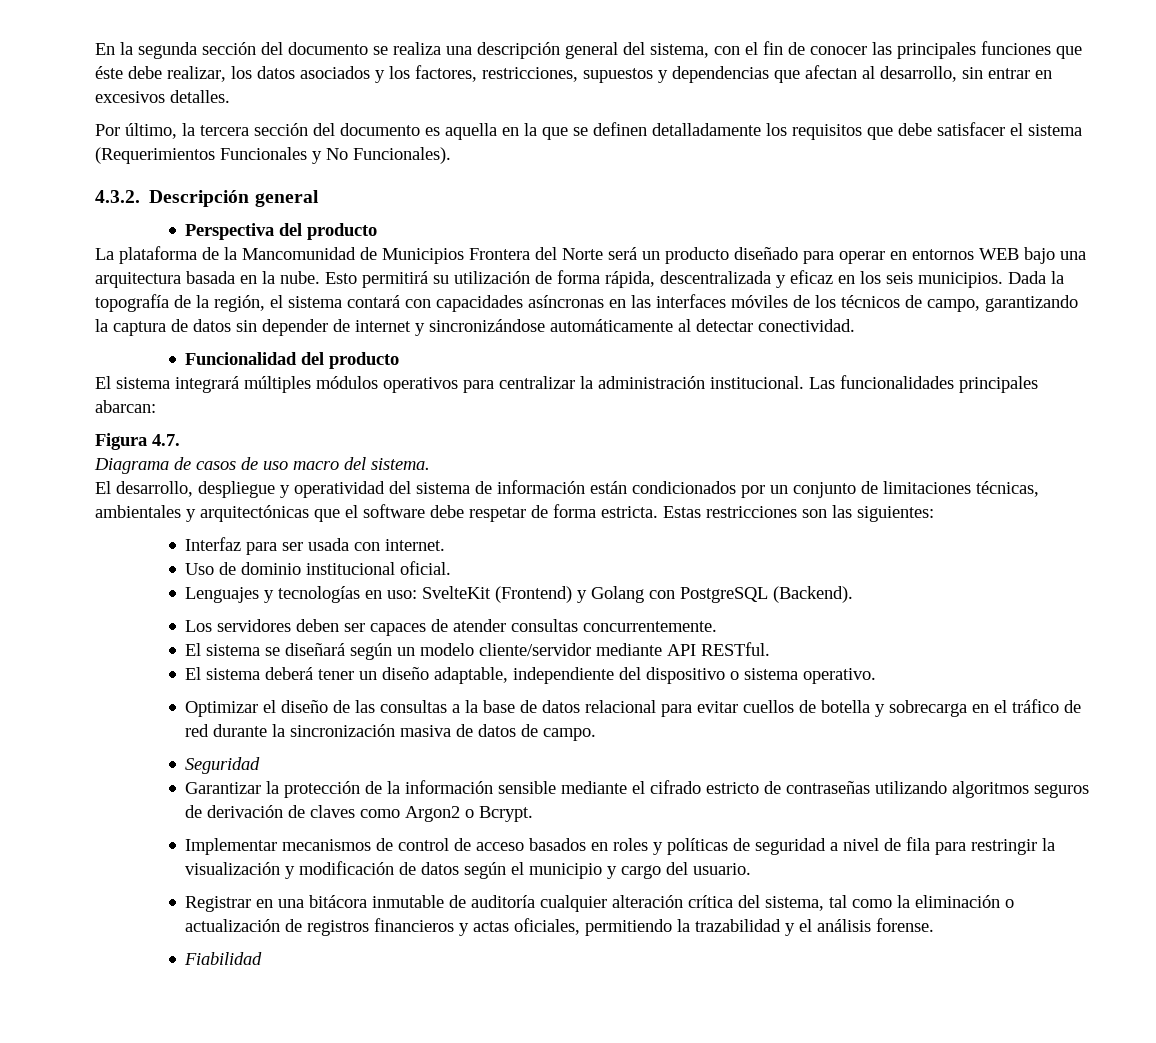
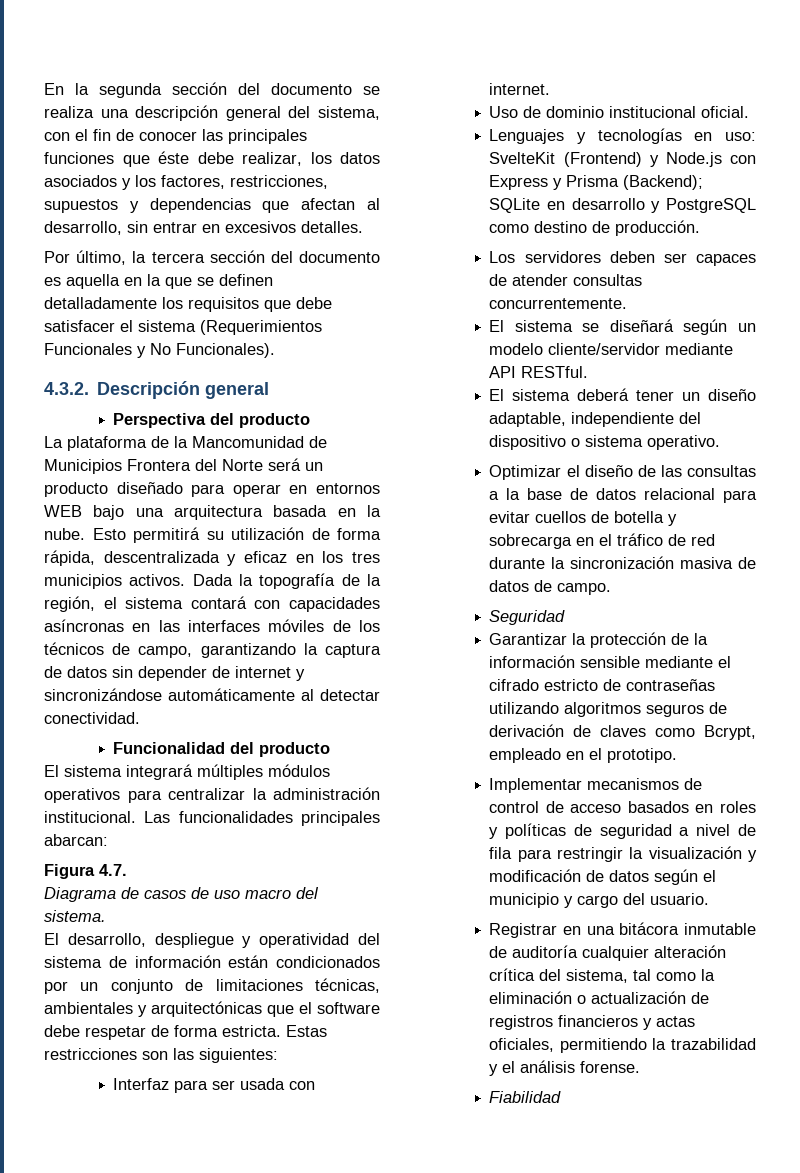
- Esto permitirá su utilización de forma rápida, descentralizada y eficaz en los seis municipios.
+ Esto permitirá su utilización de forma rápida, descentralizada y eficaz en los tres municipios activos.
- Lenguajes y tecnologías en uso: SvelteKit (Frontend) y Golang con PostgreSQL (Backend).
+ Lenguajes y tecnologías en uso: SvelteKit (Frontend) y Node.js con Express y Prisma (Backend); SQLite en desarrollo y PostgreSQL como destino de producción.
- Garantizar la protección de la información sensible mediante el cifrado estricto de contraseñas utilizando algoritmos seguros de derivación de claves como Argon2 o Bcrypt.
+ Garantizar la protección de la información sensible mediante el cifrado estricto de contraseñas utilizando algoritmos seguros de derivación de claves como Bcrypt, empleado en el prototipo.

